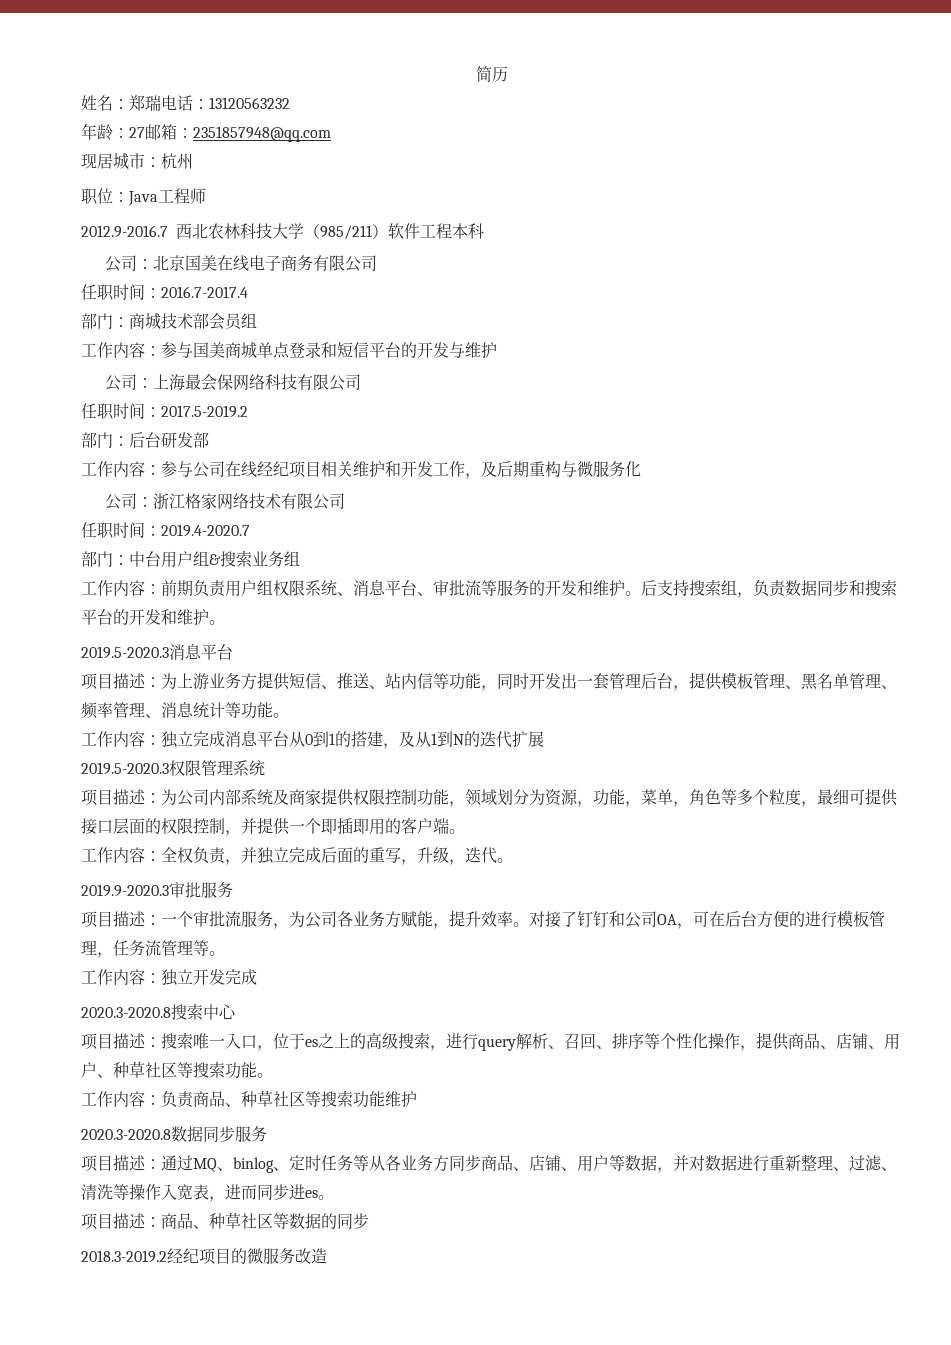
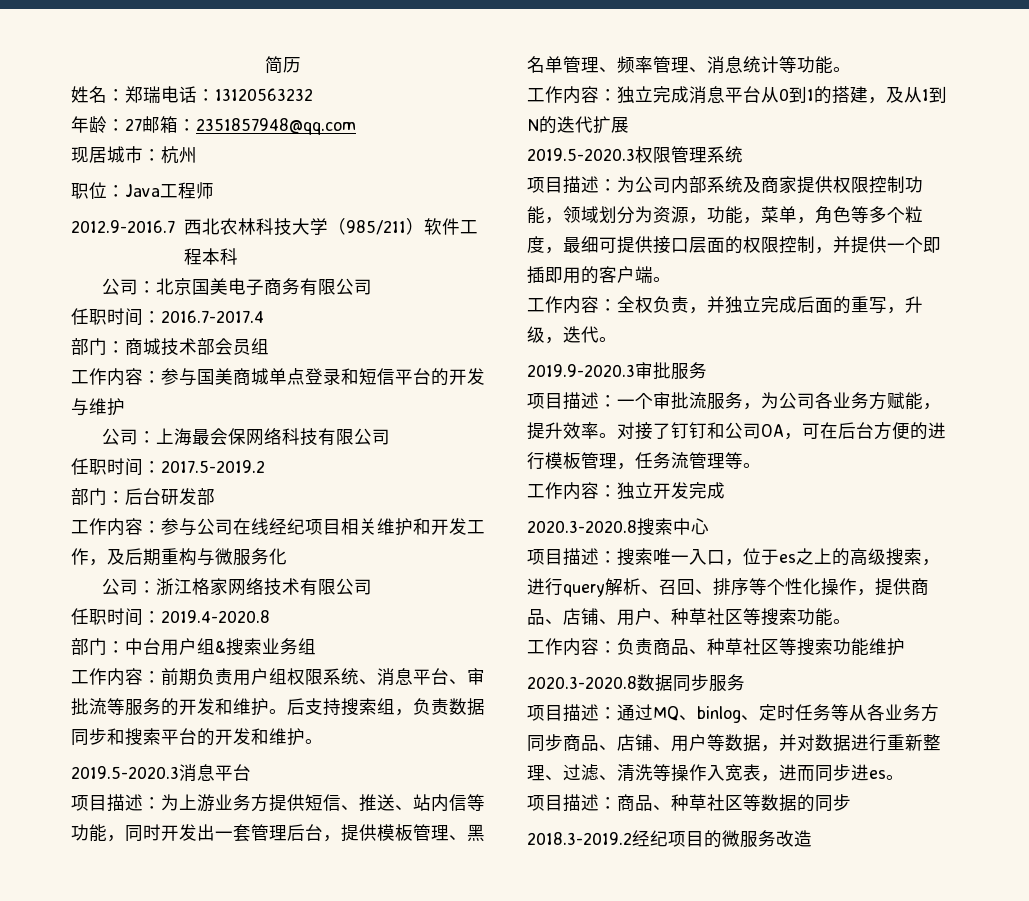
- 公司：北京国美在线电子商务有限公司
+ 公司：北京国美电子商务有限公司
- 任职时间：2019.4-2020.7
+ 任职时间：2019.4-2020.8

